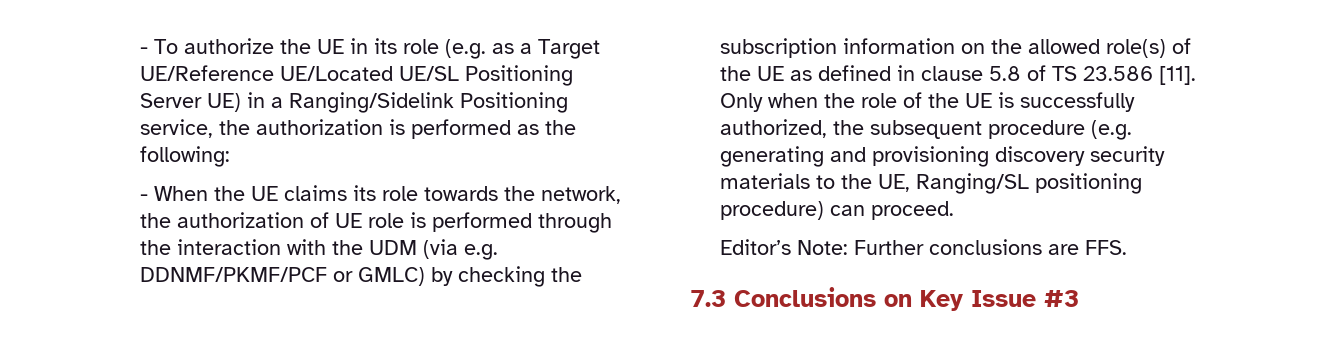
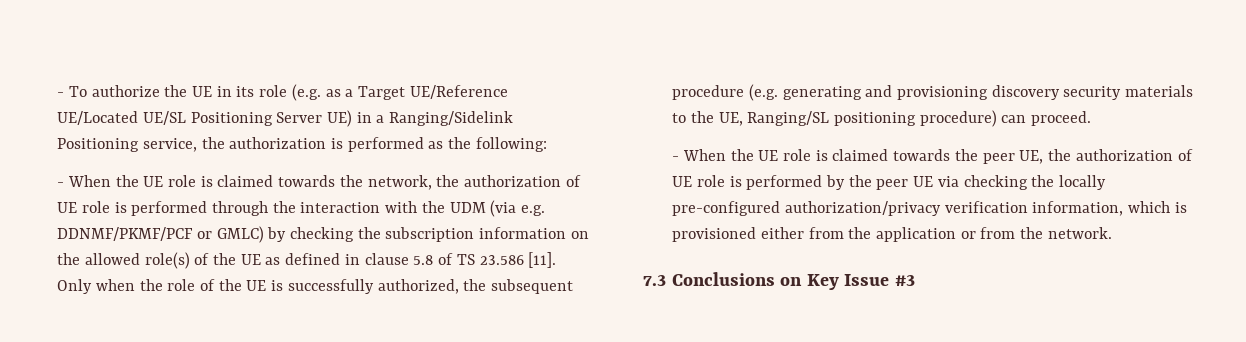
- - When the UE claims its role towards the network, the authorization of UE role is performed through the interaction with the UDM (via e.g. DDNMF/PKMF/PCF or GMLC) by checking the subscription information on the allowed role(s) of the UE as defined in clause 5.8 of TS 23.586 [11].
+ - When the UE role is claimed towards the network, the authorization of UE role is performed through the interaction with the UDM (via e.g. DDNMF/PKMF/PCF or GMLC) by checking the subscription information on the allowed role(s) of the UE as defined in clause 5.8 of TS 23.586 [11].
- Editor’s Note: Further conclusions are FFS.
+ - When the UE role is claimed towards the peer UE, the authorization of UE role is performed by the peer UE via checking the locally pre-configured authorization/privacy verification information, which is provisioned either from the application or from the network.

